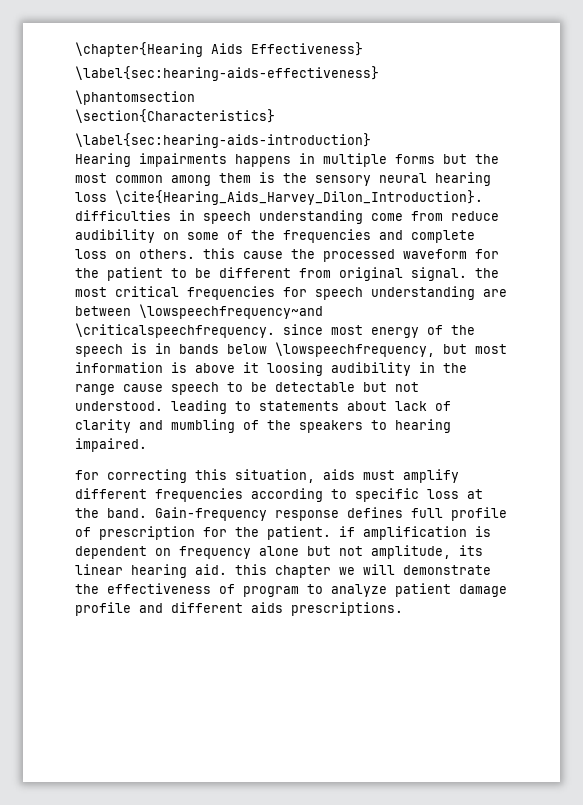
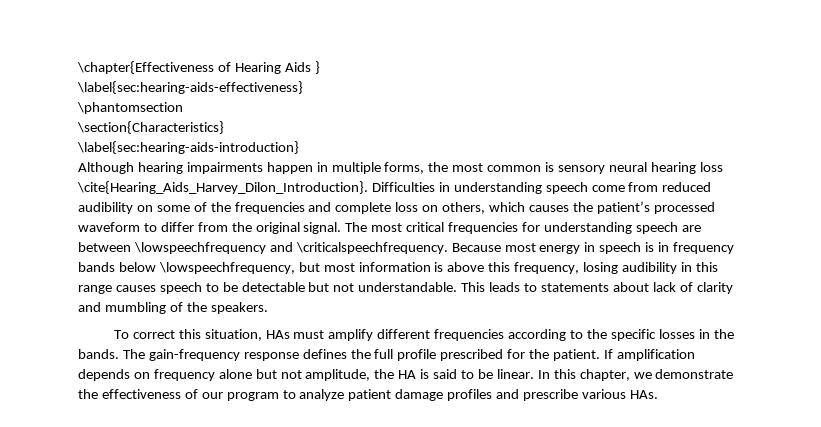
- \chapter{Hearing Aids Effectiveness}
+ \chapter{Effectiveness of Hearing Aids }
- Hearing impairments happens in multiple forms but the most common among them is the sensory neural hearing loss \cite{Hearing_Aids_Harvey_Dilon_Introduction}. difficulties in speech understanding come from reduce audibility on some of the frequencies and complete loss on others. this cause the processed waveform for the patient to be different from original signal. the most critical frequencies for speech understanding are between \lowspeechfrequency~and \criticalspeechfrequency. since most energy of the speech is in bands below \lowspeechfrequency, but most information is above it loosing audibility in the range cause speech to be detectable but not understood. leading to statements about lack of clarity and mumbling of the speakers to hearing impaired.
- for correcting this situation, aids must amplify different frequencies according to specific loss at the band. Gain-frequency response defines full profile of prescription for the patient. if amplification is dependent on frequency alone but not amplitude, its linear hearing aid. this chapter we will demonstrate the effectiveness of program to analyze patient damage profile and different aids prescriptions.
+ Although hearing impairments happen in multiple forms, the most common is sensory neural hearing loss \cite{Hearing_Aids_Harvey_Dilon_Introduction}. Difficulties in understanding speech come from reduced audibility on some of the frequencies and complete loss on others, which causes the patient’s processed waveform to differ from the original signal. The most critical frequencies for understanding speech are between \lowspeechfrequency and \criticalspeechfrequency. Because most energy in speech is in frequency bands below \lowspeechfrequency, but most information is above this frequency, losing audibility in this range causes speech to be detectable but not understandable. This leads to statements about lack of clarity and mumbling of the speakers.
+ To correct this situation, HAs must amplify different frequencies according to the specific losses in the bands. The gain-frequency response defines the full profile prescribed for the patient. If amplification depends on frequency alone but not amplitude, the HA is said to be linear. In this chapter, we demonstrate the effectiveness of our program to analyze patient damage profiles and prescribe various HAs.

